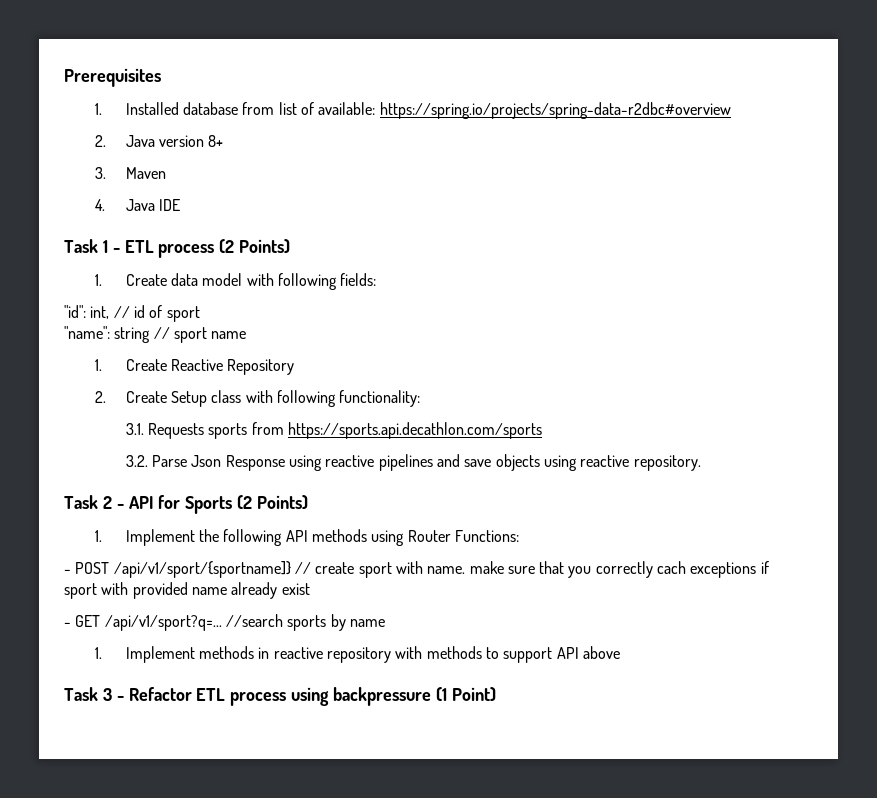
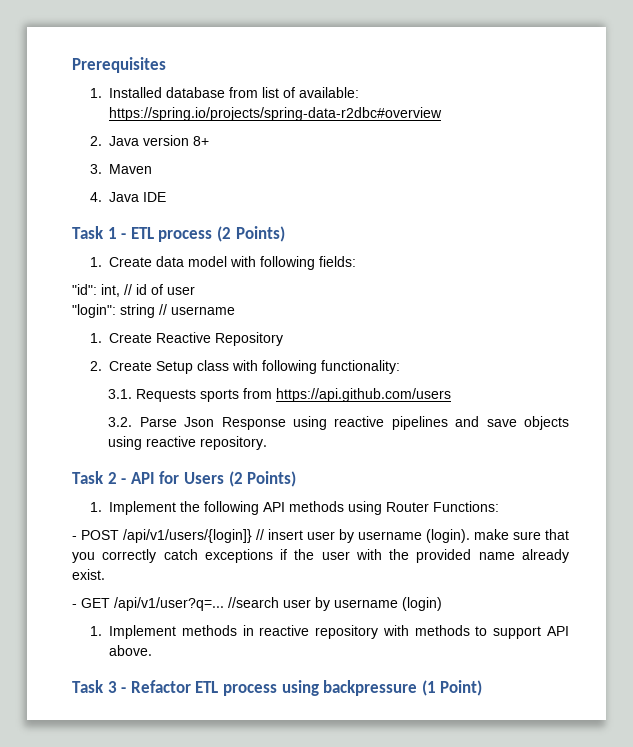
- "id": int, // id of sport
- "name": string // sport name
+ "id": int, // id of user
+ "login": string // username
- 3.1. Requests sports from https://sports.api.decathlon.com/sports
+ 3.1. Requests sports from https://api.github.com/users
- Task 2 - API for Sports (2 Points)
+ Task 2 - API for Users (2 Points)
- - POST /api/v1/sport/{sportname]} // create sport with name. make sure that you correctly cach exceptions if sport with provided name already exist
+ - POST /api/v1/users/{login]} // insert user by username (login). make sure that you correctly catch exceptions if the user with the provided name already exist.
- - GET /api/v1/sport?q=... //search sports by name
+ - GET /api/v1/user?q=... //search user by username (login)
- 1. Implement methods in reactive repository with methods to support API above
+ 1. Implement methods in reactive repository with methods to support API above.

